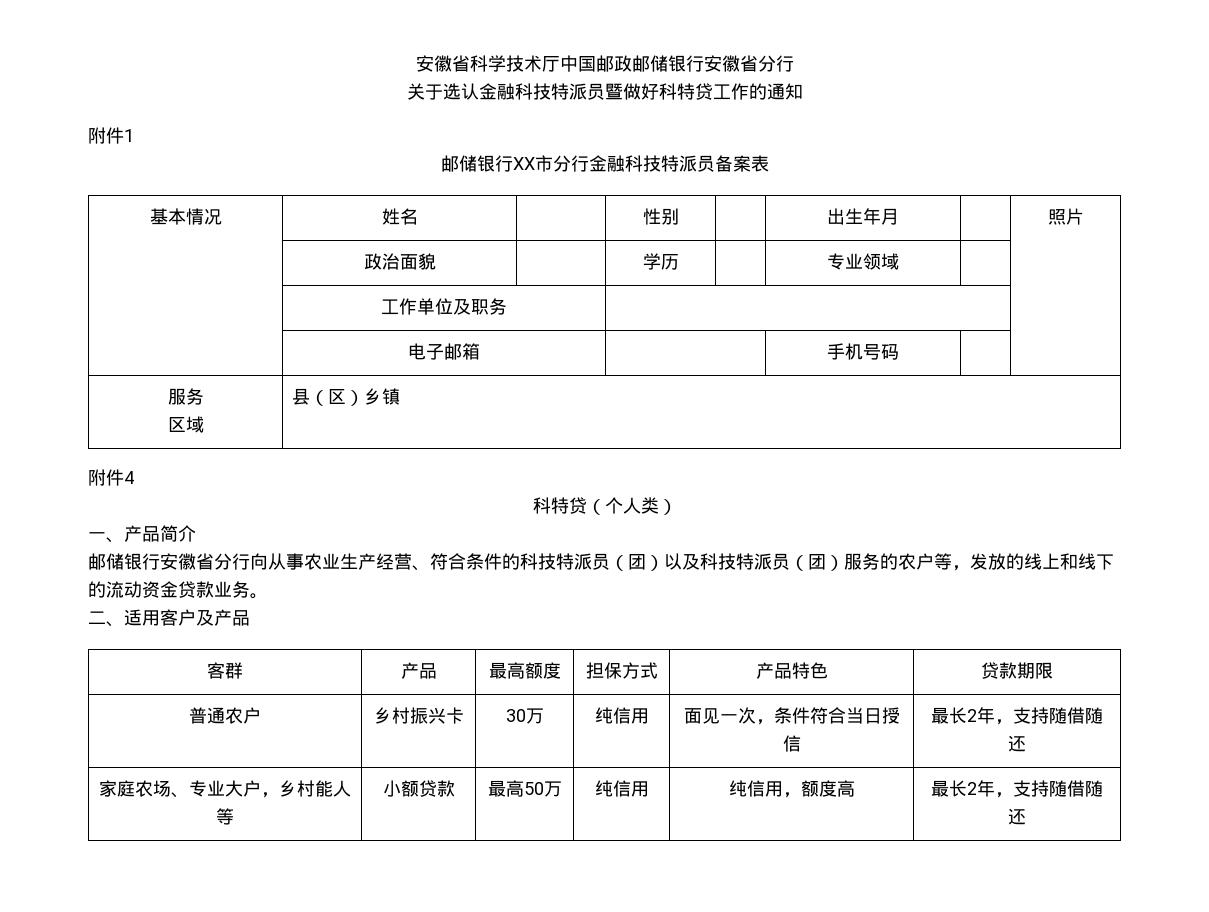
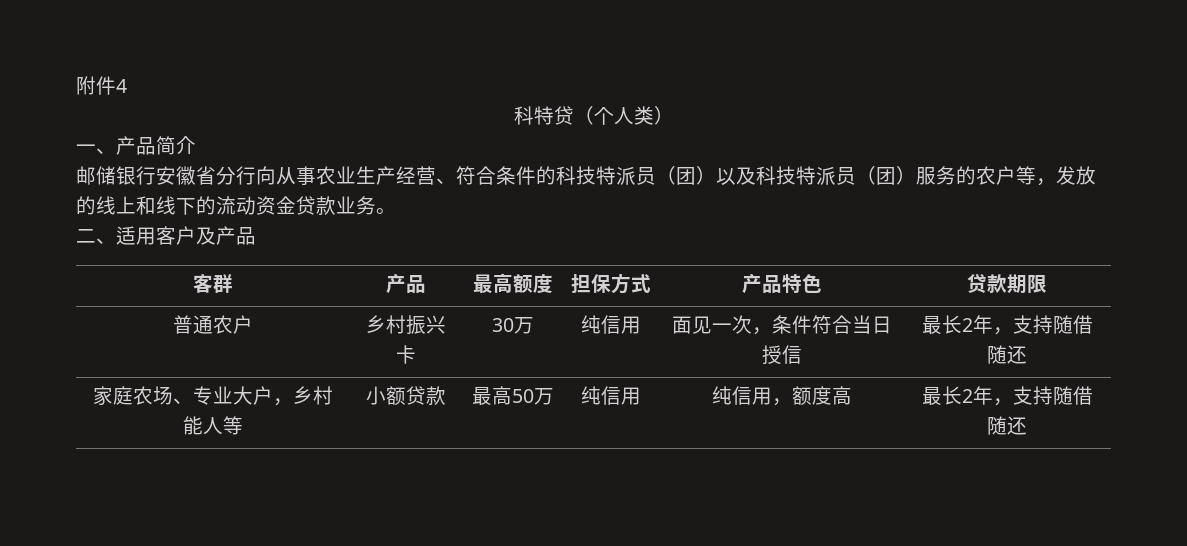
- 安徽省科学技术厅中国邮政邮储银行安徽省分行
- 关于选认金融科技特派员暨做好科特贷工作的通知
- 附件1
- 邮储银行XX市分行金融科技特派员备案表
- 基本情况 | 姓名 | | 性别 | | 出生年月 | | 照片
- | 政治面貌 | | 学历 | | 专业领域 | |
- | 工作单位及职务 | |
- | 电子邮箱 | | 手机号码 | |
- 服务
- 区域 | 县（区）乡镇

